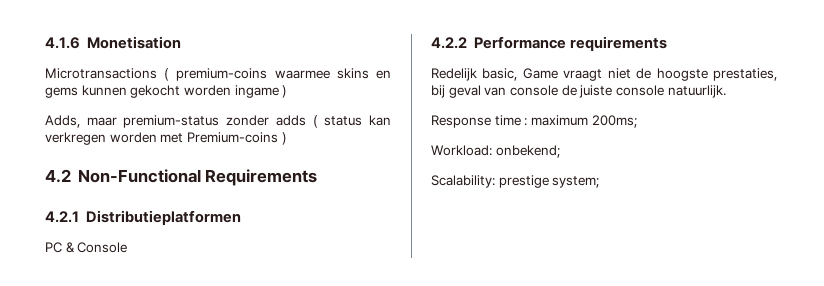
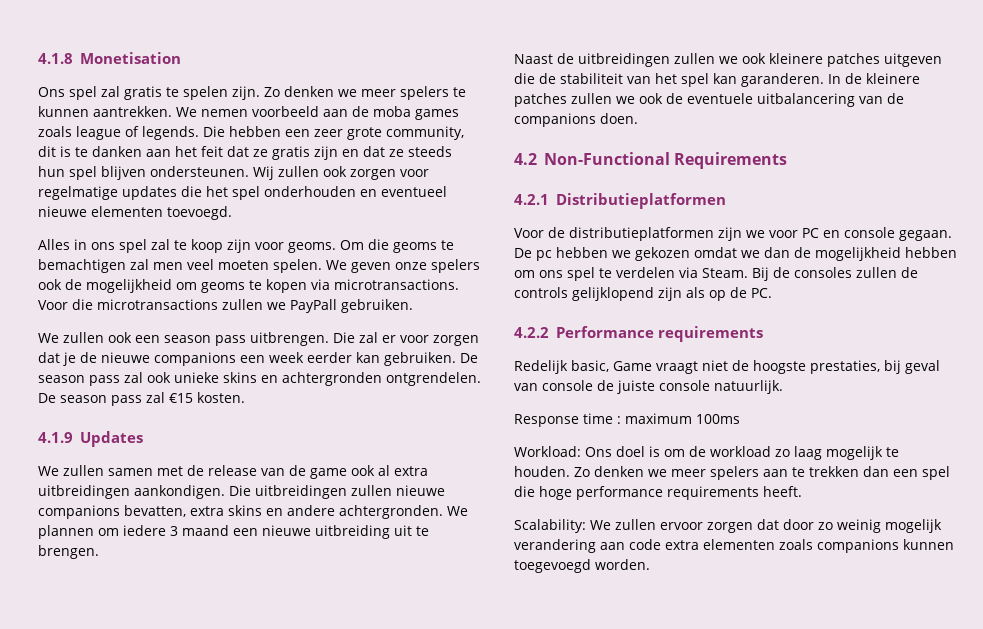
- 4.1.6 Monetisation
+ 4.1.8 Monetisation
- Microtransactions ( premium-coins waarmee skins en gems kunnen gekocht worden ingame )
- Adds, maar premium-status zonder adds ( status kan verkregen worden met Premium-coins )
+ Ons spel zal gratis te spelen zijn. Zo denken we meer spelers te kunnen aantrekken. We nemen voorbeeld aan de moba games zoals league of legends. Die hebben een zeer grote community, dit is te danken aan het feit dat ze gratis zijn en dat ze steeds hun spel blijven ondersteunen. Wij zullen ook zorgen voor regelmatige updates die het spel onderhouden en eventueel nieuwe elementen toevoegd.
+ Alles in ons spel zal te koop zijn voor geoms. Om die geoms te bemachtigen zal men veel moeten spelen. We geven onze spelers ook de mogelijkheid om geoms te kopen via microtransactions. Voor die microtransactions zullen we PayPall gebruiken.
+ We zullen ook een season pass uitbrengen. Die zal er voor zorgen dat je de nieuwe companions een week eerder kan gebruiken. De season pass zal ook unieke skins en achtergronden ontgrendelen. De season pass zal €15 kosten.
+ 4.1.9 Updates
+ We zullen samen met de release van de game ook al extra uitbreidingen aankondigen. Die uitbreidingen zullen nieuwe companions bevatten, extra skins en andere achtergronden. We plannen om iedere 3 maand een nieuwe uitbreiding uit te brengen.
+ Naast de uitbreidingen zullen we ook kleinere patches uitgeven die de stabiliteit van het spel kan garanderen. In de kleinere patches zullen we ook de eventuele uitbalancering van de companions doen.
- PC & Console
+ Voor de distributieplatformen zijn we voor PC en console gegaan. De pc hebben we gekozen omdat we dan de mogelijkheid hebben om ons spel te verdelen via Steam. Bij de consoles zullen de controls gelijklopend zijn als op de PC.
- Response time : maximum 200ms;
+ Response time : maximum 100ms
- Workload: onbekend;
- Scalability: prestige system;
+ Workload: Ons doel is om de workload zo laag mogelijk te houden. Zo denken we meer spelers aan te trekken dan een spel die hoge performance requirements heeft.
+ Scalability: We zullen ervoor zorgen dat door zo weinig mogelijk verandering aan code extra elementen zoals companions kunnen toegevoegd worden.

